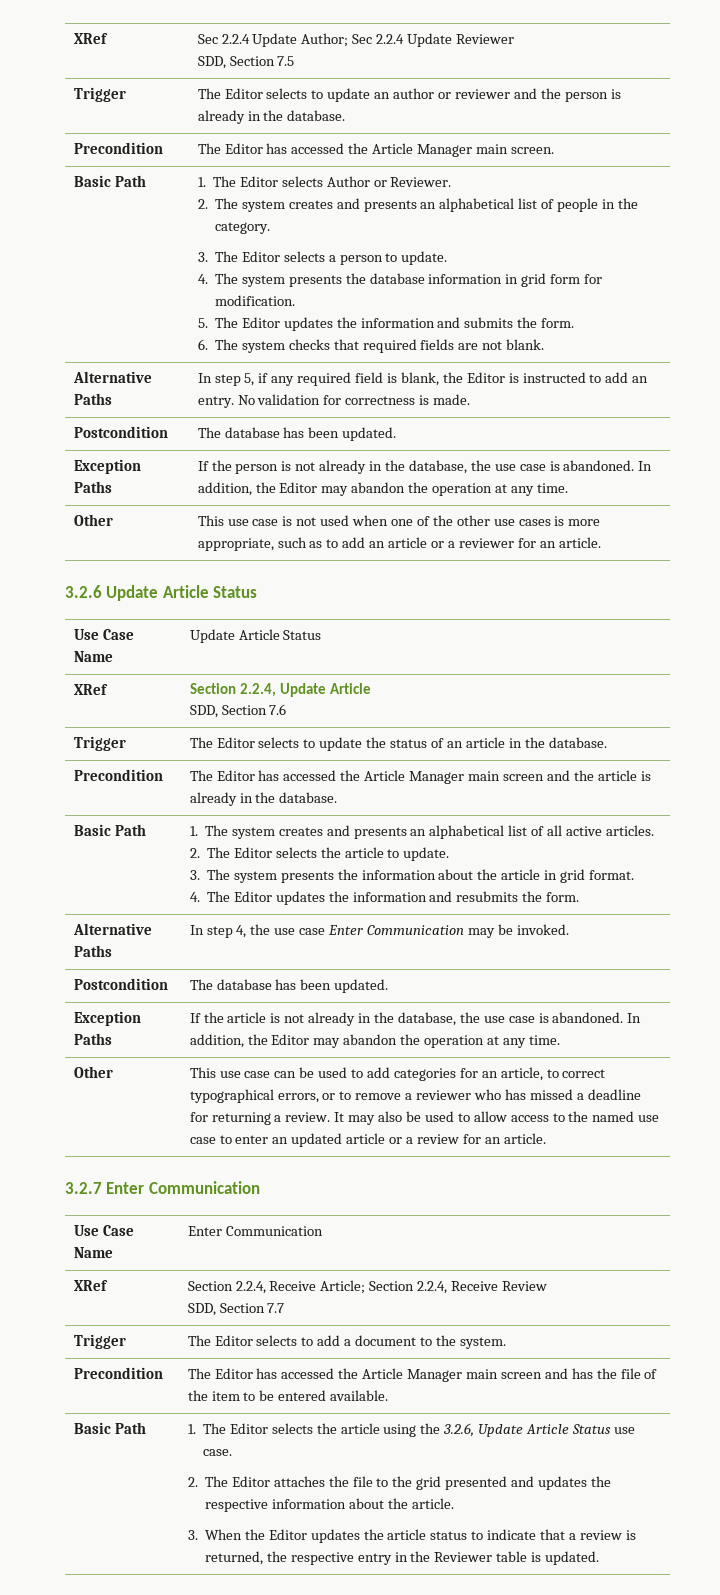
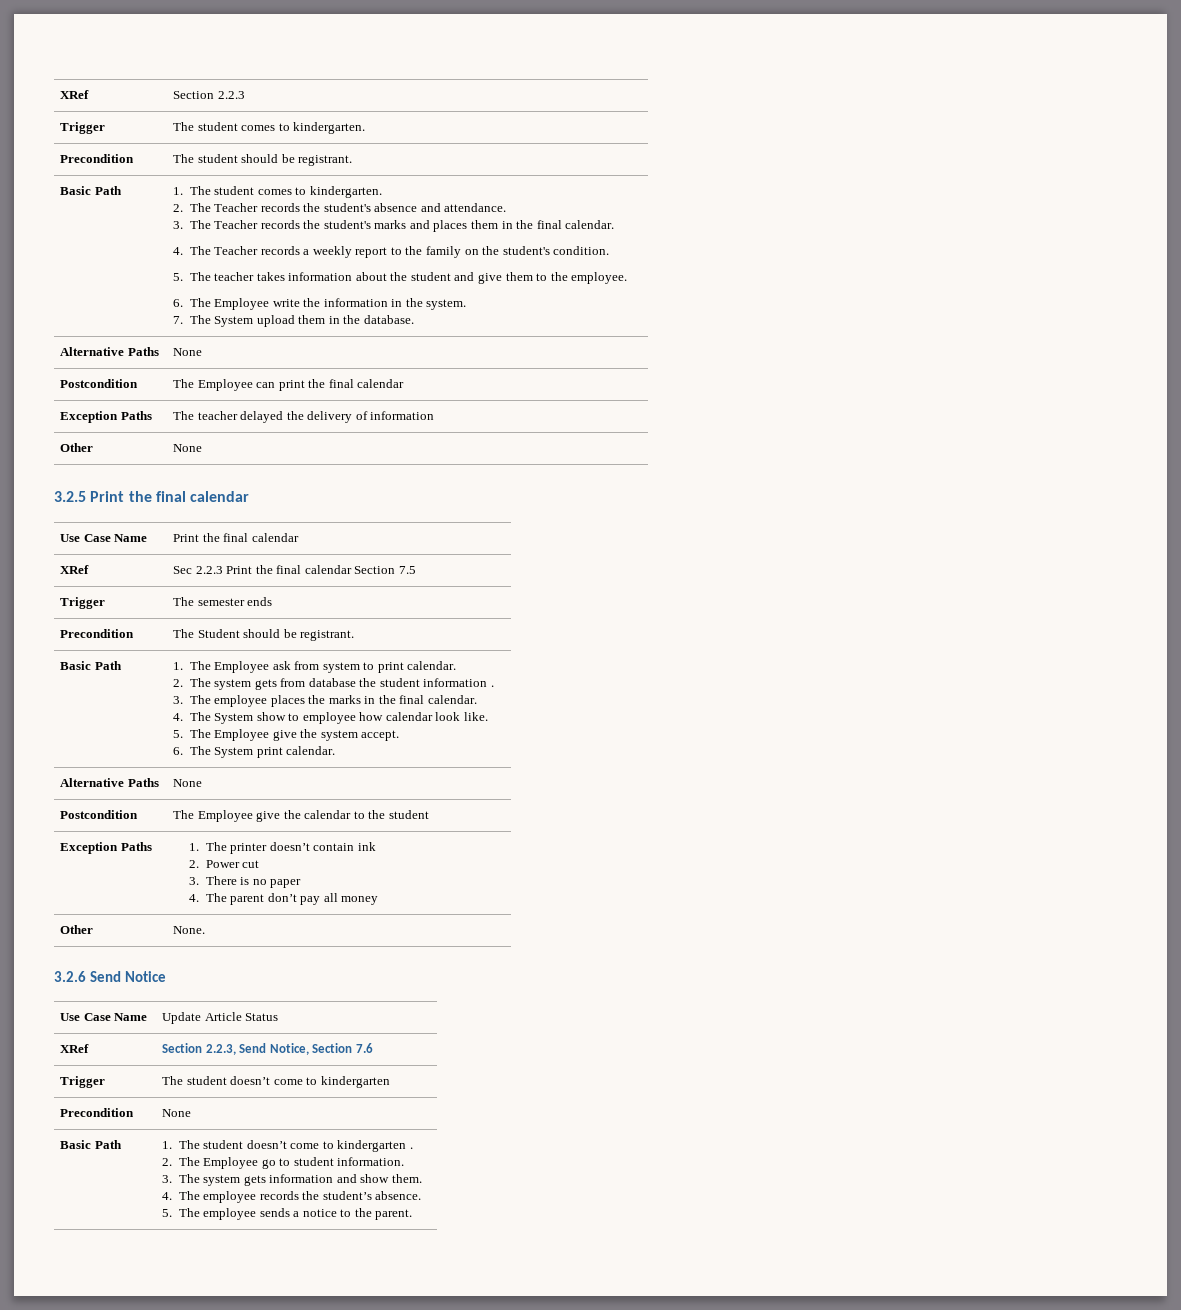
- XRef | Sec 2.2.4 Update Author; Sec 2.2.4 Update Reviewer
- SDD, Section 7.5
- Trigger | The Editor selects to update an author or reviewer and the person is already in the database.
- Precondition | The Editor has accessed the Article Manager main screen.
- Basic Path | 1. The Editor selects Author or Reviewer.
- 2. The system creates and presents an alphabetical list of people in the category.
- 3. The Editor selects a person to update.
- 4. The system presents the database information in grid form for modification.
- 5. The Editor updates the information and submits the form.
- 6. The system checks that required fields are not blank.
- Alternative Paths | In step 5, if any required field is blank, the Editor is instructed to add an entry. No validation for correctness is made.
- Postcondition | The database has been updated.
- Exception Paths | If the person is not already in the database, the use case is abandoned. In addition, the Editor may abandon the operation at any time.
- Other | This use case is not used when one of the other use cases is more appropriate, such as to add an article or a reviewer for an article.
- 3.2.6 Update Article Status
+ XRef | Section 2.2.3
+ Trigger | The student comes to kindergarten.
+ Precondition | The student should be registrant.
+ Basic Path | 1. The student comes to kindergarten.
+ 2. The Teacher records the student's absence and attendance.
+ 3. The Teacher records the student's marks and places them in the final calendar.
+ 4. The Teacher records a weekly report to the family on the student's condition.
+ 5. The teacher takes information about the student and give them to the employee.
+ 6. The Employee write the information in the system.
+ 7. The System upload them in the database.
+ Alternative Paths | None
+ Postcondition | The Employee can print the final calendar
+ Exception Paths | The teacher delayed the delivery of information
+ Other | None
+ 3.2.5 Print the final calendar
+ Use Case Name | Print the final calendar
+ XRef | Sec 2.2.3 Print the final calendar Section 7.5
+ Trigger | The semester ends
+ Precondition | The Student should be registrant.
+ Basic Path | 1. The Employee ask from system to print calendar.
+ 2. The system gets from database the student information .
+ 3. The employee places the marks in the final calendar.
+ 4. The System show to employee how calendar look like.
+ 5. The Employee give the system accept.
+ 6. The System print calendar.
+ Alternative Paths | None
+ Postcondition | The Employee give the calendar to the student
+ Exception Paths | 1. The printer doesn’t contain ink
+ 2. Power cut
+ 3. There is no paper
+ 4. The parent don’t pay all money
+ Other | None.
+ 3.2.6 Send Notice
- XRef | Section 2.2.4, Update Article
- SDD, Section 7.6
+ XRef | Section 2.2.3, Send Notice, Section 7.6
- Trigger | The Editor selects to update the status of an article in the database.
- Precondition | The Editor has accessed the Article Manager main screen and the article is already in the database.
- Basic Path | 1. The system creates and presents an alphabetical list of all active articles.
- 2. The Editor selects the article to update.
- 3. The system presents the information about the article in grid format.
- 4. The Editor updates the information and resubmits the form.
- Alternative Paths | In step 4, the use case Enter Communication may be invoked.
- Postcondition | The database has been updated.
- Exception Paths | If the article is not already in the database, the use case is abandoned. In addition, the Editor may abandon the operation at any time.
- Other | This use case can be used to add categories for an article, to correct typographical errors, or to remove a reviewer who has missed a deadline for returning a review. It may also be used to allow access to the named use case to enter an updated article or a review for an article.
- 3.2.7 Enter Communication
- Use Case Name | Enter Communication
- XRef | Section 2.2.4, Receive Article; Section 2.2.4, Receive Review
- SDD, Section 7.7
- Trigger | The Editor selects to add a document to the system.
- Precondition | The Editor has accessed the Article Manager main screen and has the file of the item to be entered available.
- Basic Path | 1. The Editor selects the article using the 3.2.6, Update Article Status use case.
- 2. The Editor attaches the file to the grid presented and updates the respective information about the article.
- 3. When the Editor updates the article status to indicate that a review is returned, the respective entry in the Reviewer table is updated.
+ Trigger | The student doesn’t come to kindergarten
+ Precondition | None
+ Basic Path | 1. The student doesn’t come to kindergarten .
+ 2. The Employee go to student information.
+ 3. The system gets information and show them.
+ 4. The employee records the student’s absence.
+ 5. The employee sends a notice to the parent.

